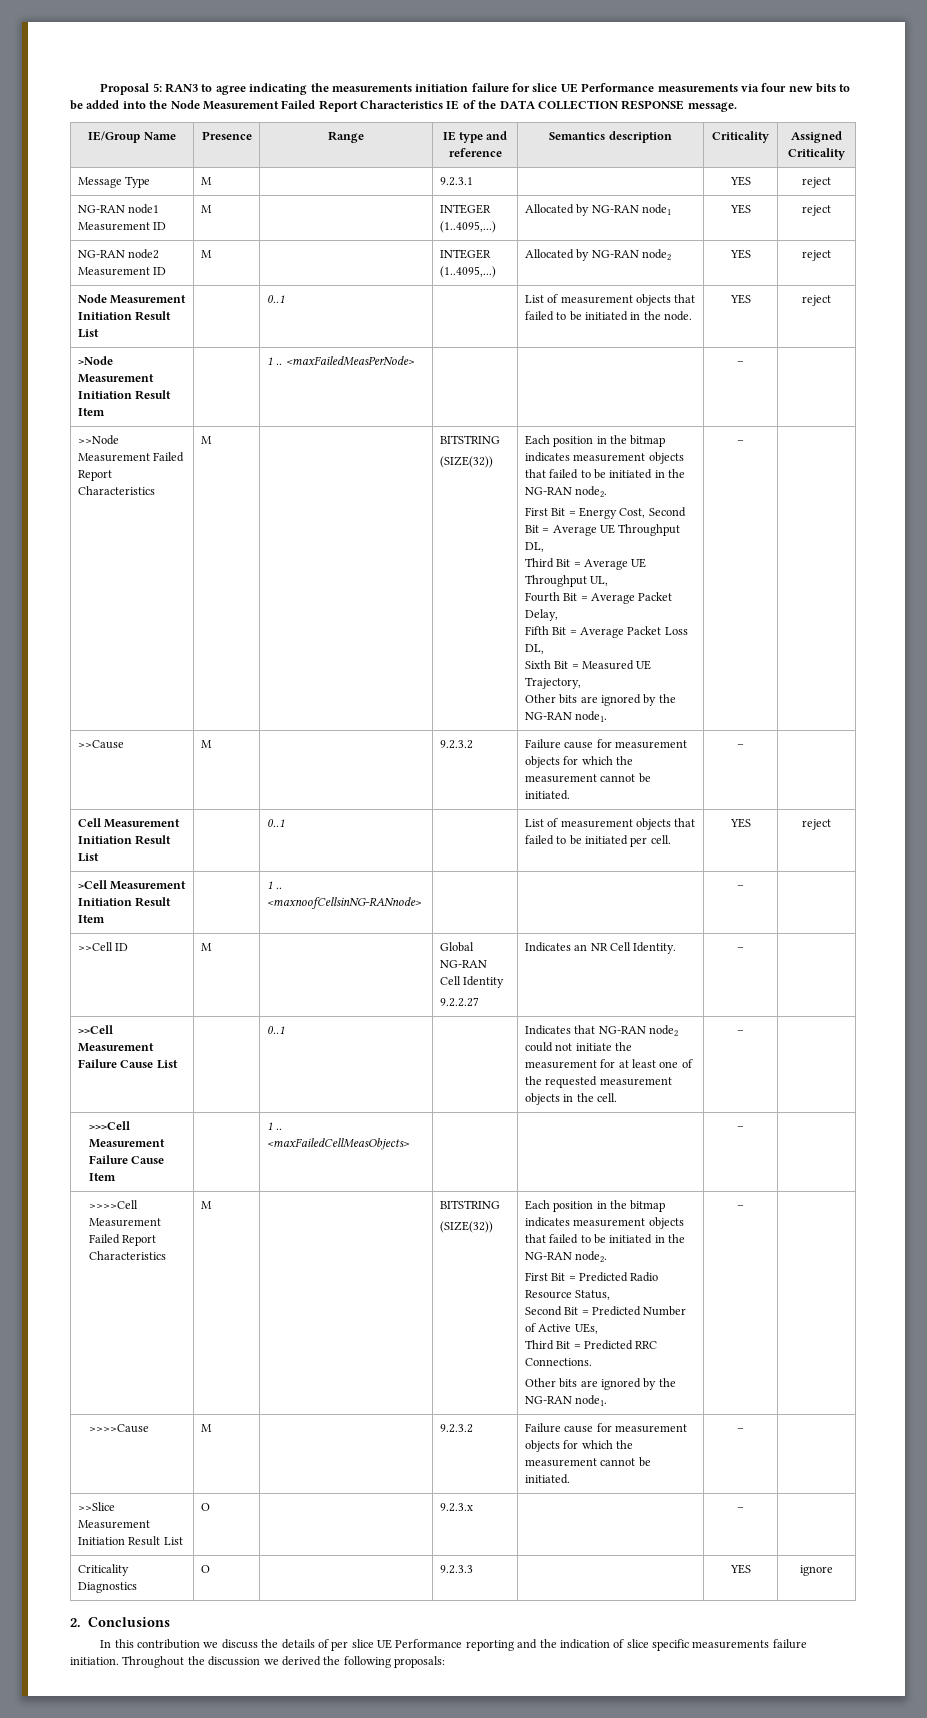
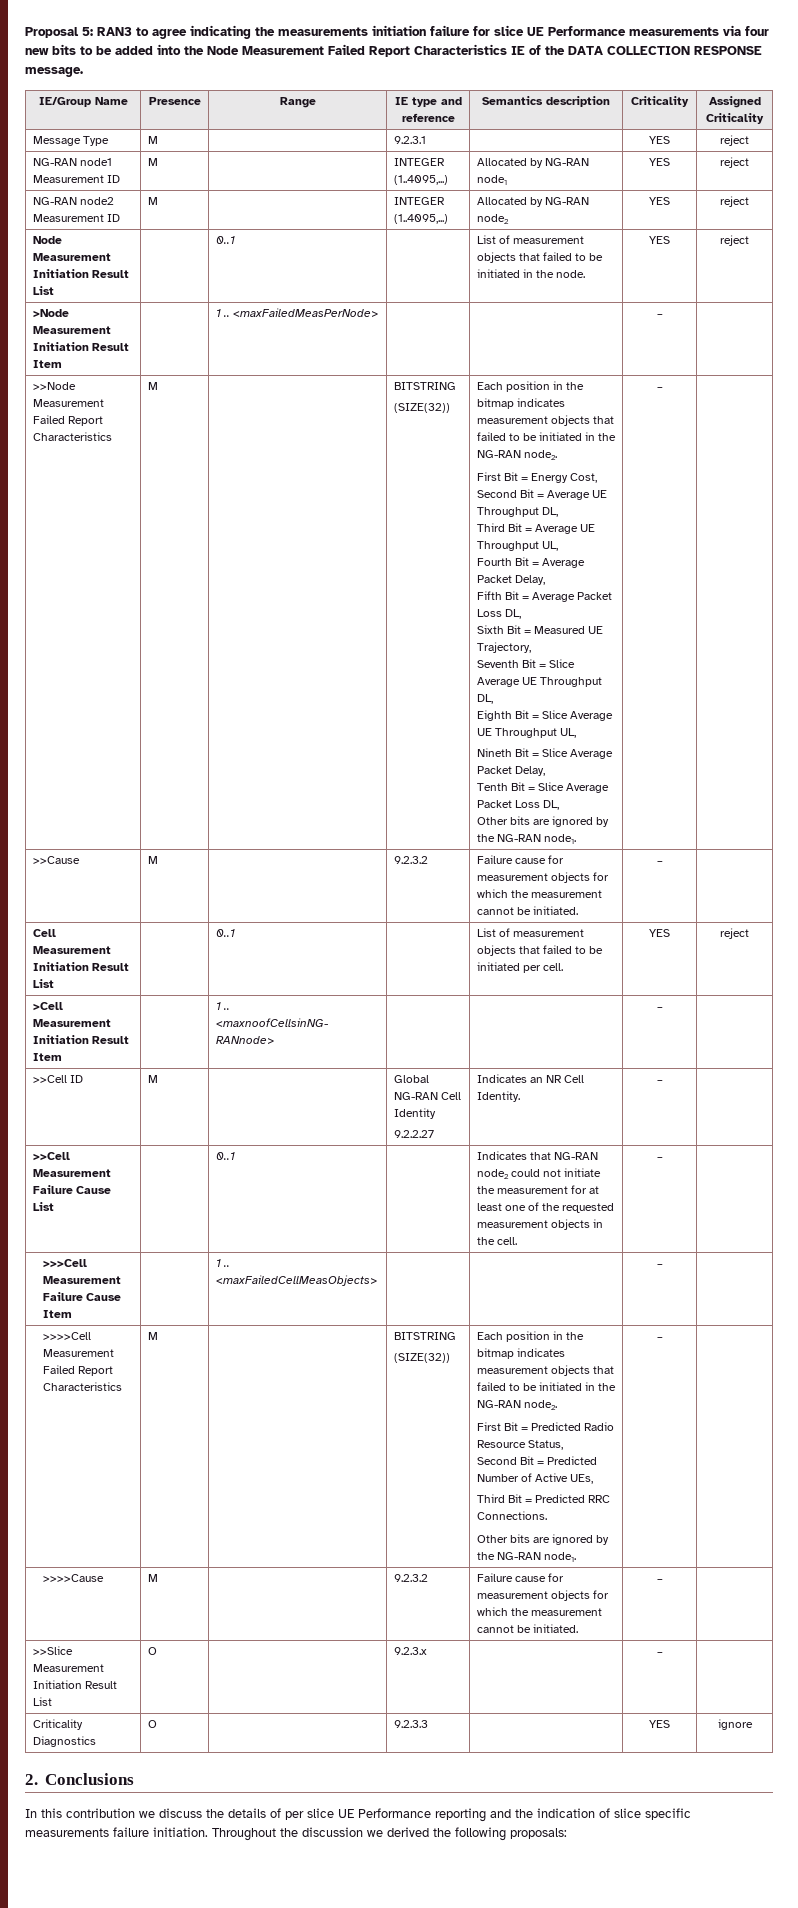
+ Seventh Bit = Slice Average UE Throughput DL,
+ Eighth Bit = Slice Average UE Throughput UL,
+ Nineth Bit = Slice Average Packet Delay,
+ Tenth Bit = Slice Average Packet Loss DL,

